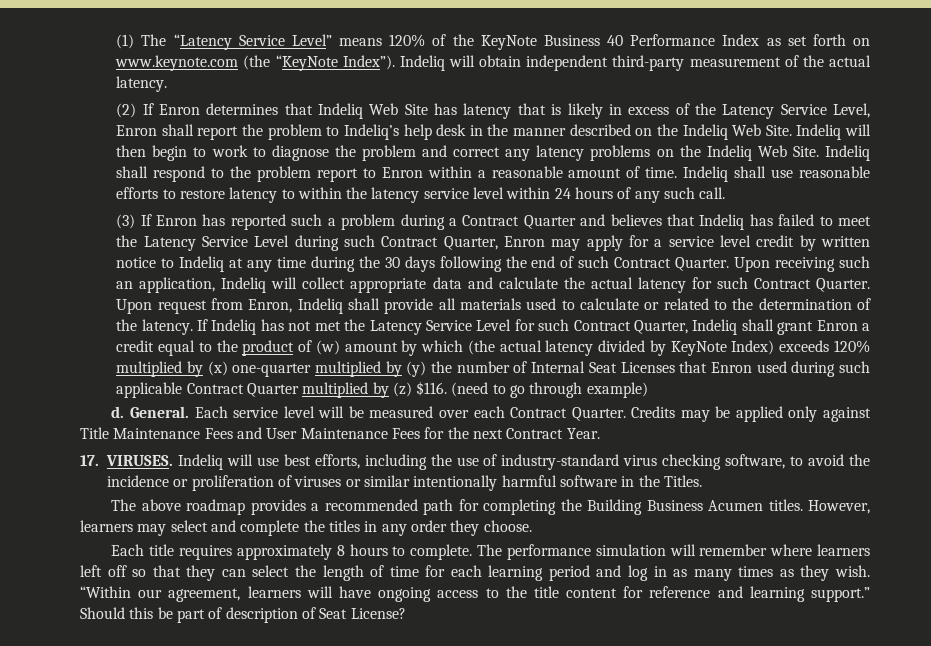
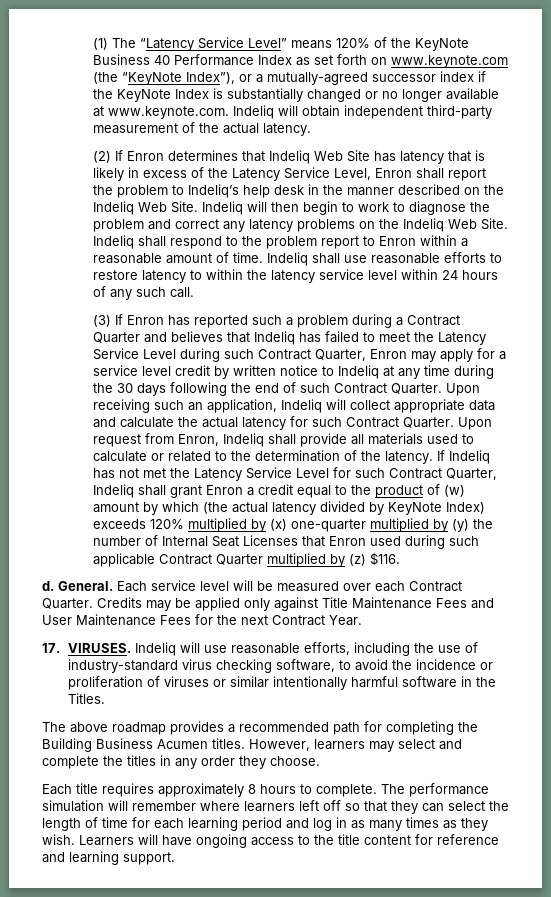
- (1) The “Latency Service Level” means 120% of the KeyNote Business 40 Performance Index as set forth on www.keynote.com (the “KeyNote Index”). Indeliq will obtain independent third-party measurement of the actual latency.
+ (1) The “Latency Service Level” means 120% of the KeyNote Business 40 Performance Index as set forth on www.keynote.com (the “KeyNote Index”), or a mutually-agreed successor index if the KeyNote Index is substantially changed or no longer available at www.keynote.com. Indeliq will obtain independent third-party measurement of the actual latency.
- (need to go through example)
- Indeliq will use best efforts, including the use of industry-standard virus checking software, to avoid the incidence or proliferation of viruses or similar intentionally harmful software in the Titles.
+ Indeliq will use reasonable efforts, including the use of industry-standard virus checking software, to avoid the incidence or proliferation of viruses or similar intentionally harmful software in the Titles.
- “Within our agreement, learners will have ongoing access to the title content for reference and learning support.” Should this be part of description of Seat License?
+ Learners will have ongoing access to the title content for reference and learning support.

